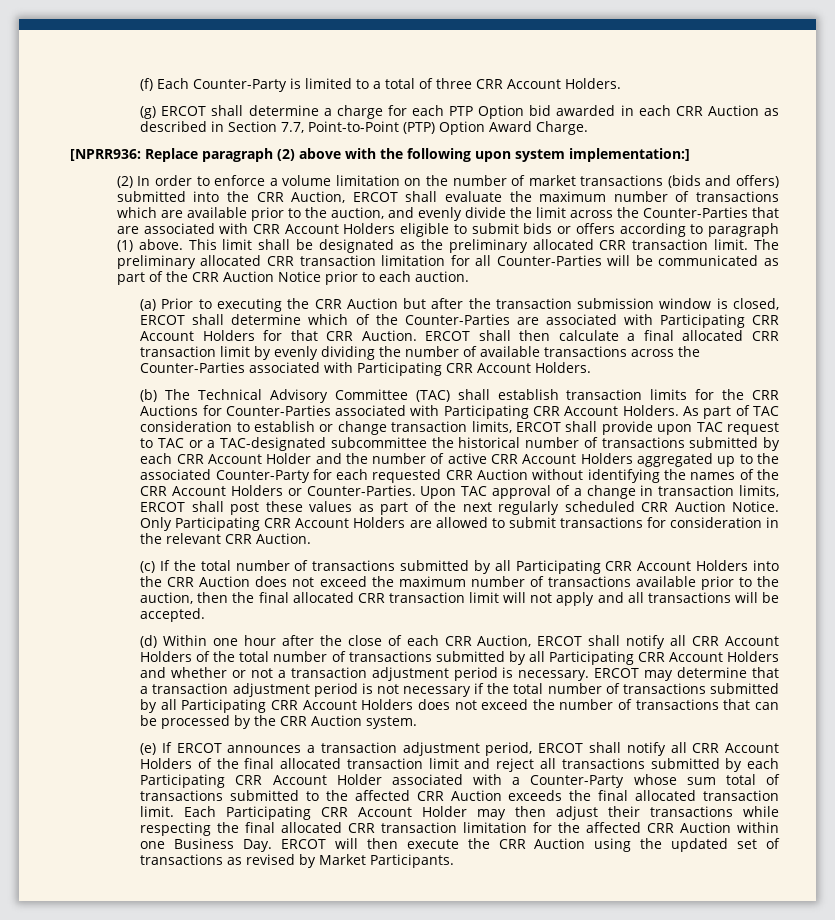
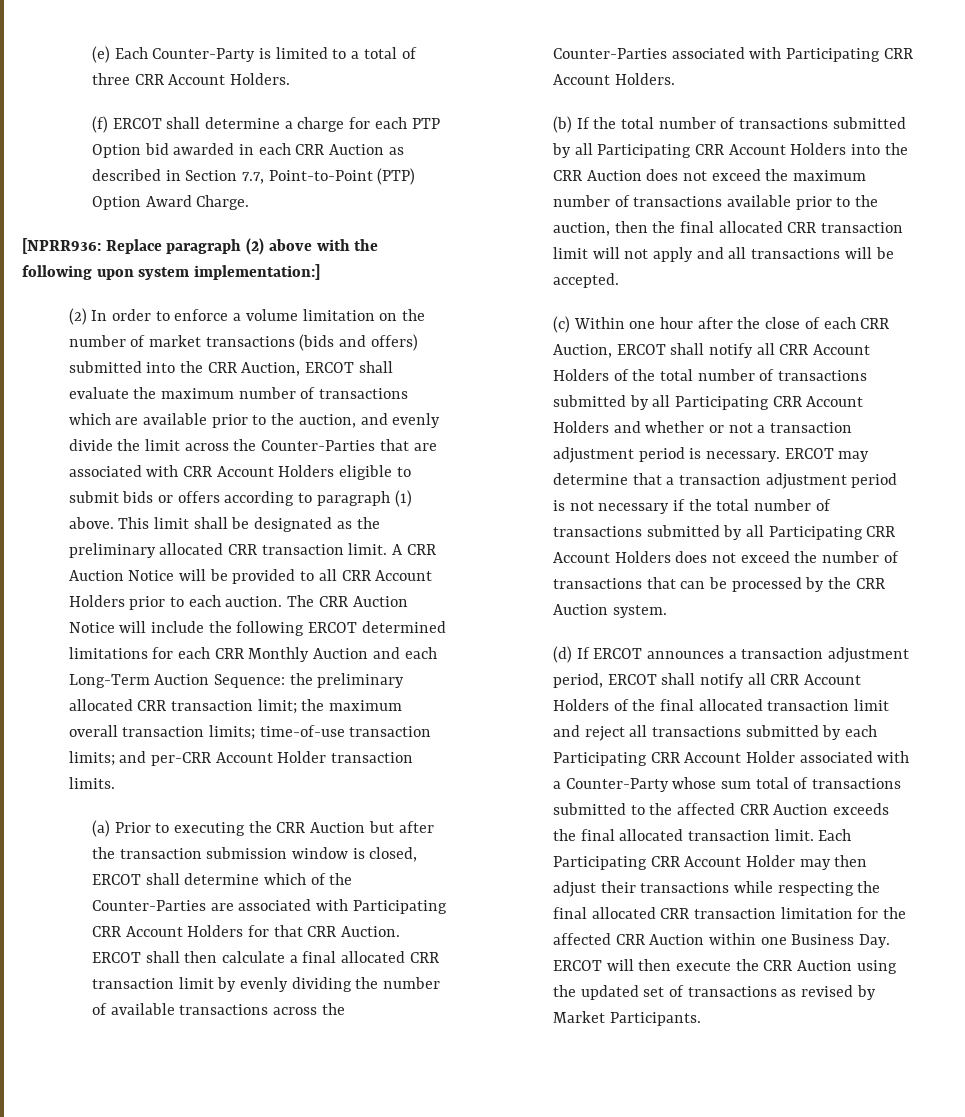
- (f) Each Counter-Party is limited to a total of three CRR Account Holders.
+ (e) Each Counter-Party is limited to a total of three CRR Account Holders.
- (g) ERCOT shall determine a charge for each PTP Option bid awarded in each CRR Auction as described in Section 7.7, Point-to-Point (PTP) Option Award Charge.
+ (f) ERCOT shall determine a charge for each PTP Option bid awarded in each CRR Auction as described in Section 7.7, Point-to-Point (PTP) Option Award Charge.
- The preliminary allocated CRR transaction limitation for all Counter-Parties will be communicated as part of the CRR Auction Notice prior to each auction.
+ A CRR Auction Notice will be provided to all CRR Account Holders prior to each auction. The CRR Auction Notice will include the following ERCOT determined limitations for each CRR Monthly Auction and each Long-Term Auction Sequence: the preliminary allocated CRR transaction limit; the maximum overall transaction limits; time-of-use transaction limits; and per-CRR Account Holder transaction limits.
- (b) The Technical Advisory Committee (TAC) shall establish transaction limits for the CRR Auctions for Counter-Parties associated with Participating CRR Account Holders. As part of TAC consideration to establish or change transaction limits, ERCOT shall provide upon TAC request to TAC or a TAC-designated subcommittee the historical number of transactions submitted by each CRR Account Holder and the number of active CRR Account Holders aggregated up to the associated Counter-Party for each requested CRR Auction without identifying the names of the CRR Account Holders or Counter-Parties. Upon TAC approval of a change in transaction limits, ERCOT shall post these values as part of the next regularly scheduled CRR Auction Notice. Only Participating CRR Account Holders are allowed to submit transactions for consideration in the relevant CRR Auction.
- (c) If the total number of transactions submitted by all Participating CRR Account Holders into the CRR Auction does not exceed the maximum number of transactions available prior to the auction, then the final allocated CRR transaction limit will not apply and all transactions will be accepted.
+ (b) If the total number of transactions submitted by all Participating CRR Account Holders into the CRR Auction does not exceed the maximum number of transactions available prior to the auction, then the final allocated CRR transaction limit will not apply and all transactions will be accepted.
- (d) Within one hour after the close of each CRR Auction, ERCOT shall notify all CRR Account Holders of the total number of transactions submitted by all Participating CRR Account Holders and whether or not a transaction adjustment period is necessary.
+ (c) Within one hour after the close of each CRR Auction, ERCOT shall notify all CRR Account Holders of the total number of transactions submitted by all Participating CRR Account Holders and whether or not a transaction adjustment period is necessary.
- (e) If ERCOT announces a transaction adjustment period, ERCOT shall notify all CRR Account Holders of the final allocated transaction limit and reject all transactions submitted by each Participating CRR Account Holder associated with a Counter-Party whose sum total of transactions submitted to the affected CRR Auction exceeds the final allocated transaction limit.
+ (d) If ERCOT announces a transaction adjustment period, ERCOT shall notify all CRR Account Holders of the final allocated transaction limit and reject all transactions submitted by each Participating CRR Account Holder associated with a Counter-Party whose sum total of transactions submitted to the affected CRR Auction exceeds the final allocated transaction limit.

